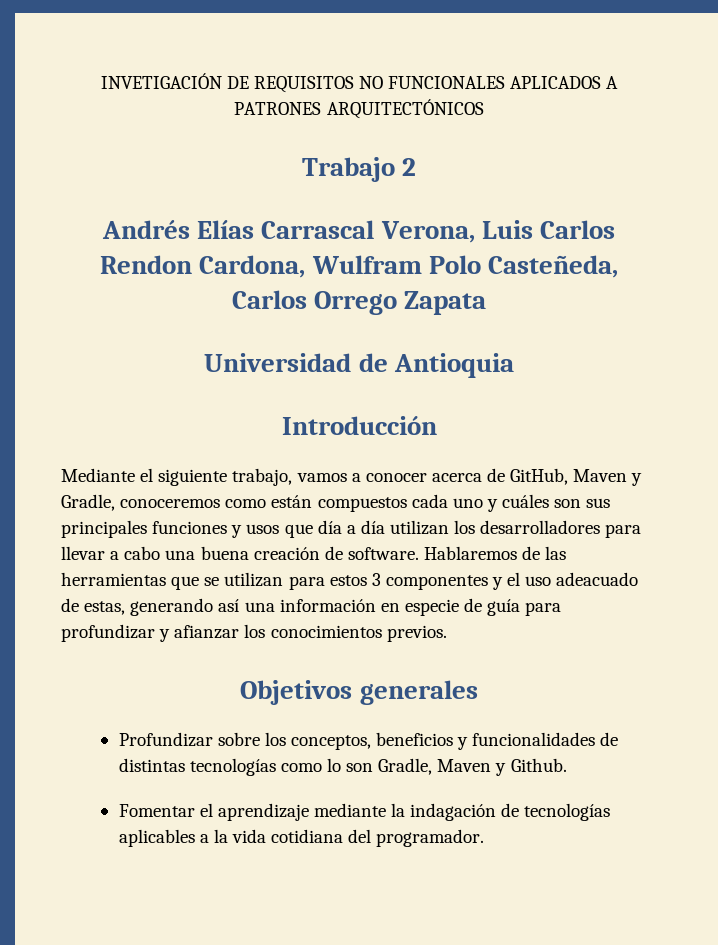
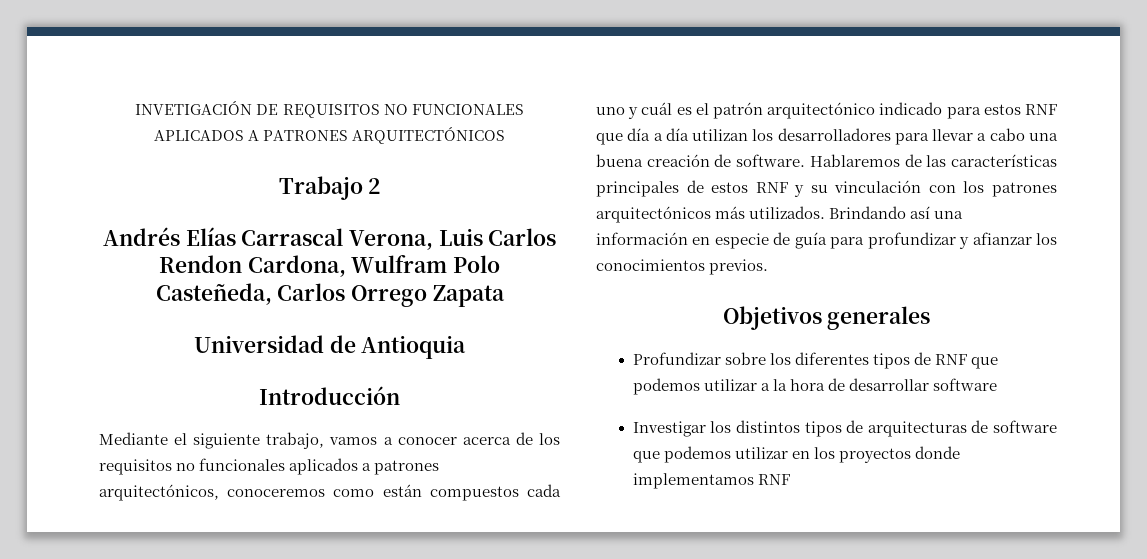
- Mediante el siguiente trabajo, vamos a conocer acerca de GitHub, Maven y Gradle, conoceremos como están compuestos cada uno y cuáles son sus principales funciones y usos que día a día utilizan los desarrolladores para llevar a cabo una buena creación de software.
+ Mediante el siguiente trabajo, vamos a conocer acerca de los requisitos no funcionales aplicados a patrones arquitectónicos, conoceremos como están compuestos cada uno y cuál es el patrón arquitectónico indicado para estos RNF que día a día utilizan los desarrolladores para llevar a cabo una buena creación de software.
- Hablaremos de las herramientas que se utilizan para estos 3 componentes y el uso adeacuado de estas, generando así una información en especie de guía para profundizar y afianzar los conocimientos previos.
+ Hablaremos de las características principales de estos RNF y su vinculación con los patrones arquitectónicos más utilizados. Brindando así una información en especie de guía para profundizar y afianzar los conocimientos previos.
- Profundizar sobre los conceptos, beneficios y funcionalidades de distintas tecnologías como lo son Gradle, Maven y Github.
- Fomentar el aprendizaje mediante la indagación de tecnologías aplicables a la vida cotidiana del programador.
+ Profundizar sobre los diferentes tipos de RNF que podemos utilizar a la hora de desarrollar software
+ Investigar los distintos tipos de arquitecturas de software que podemos utilizar en los proyectos donde implementamos RNF

